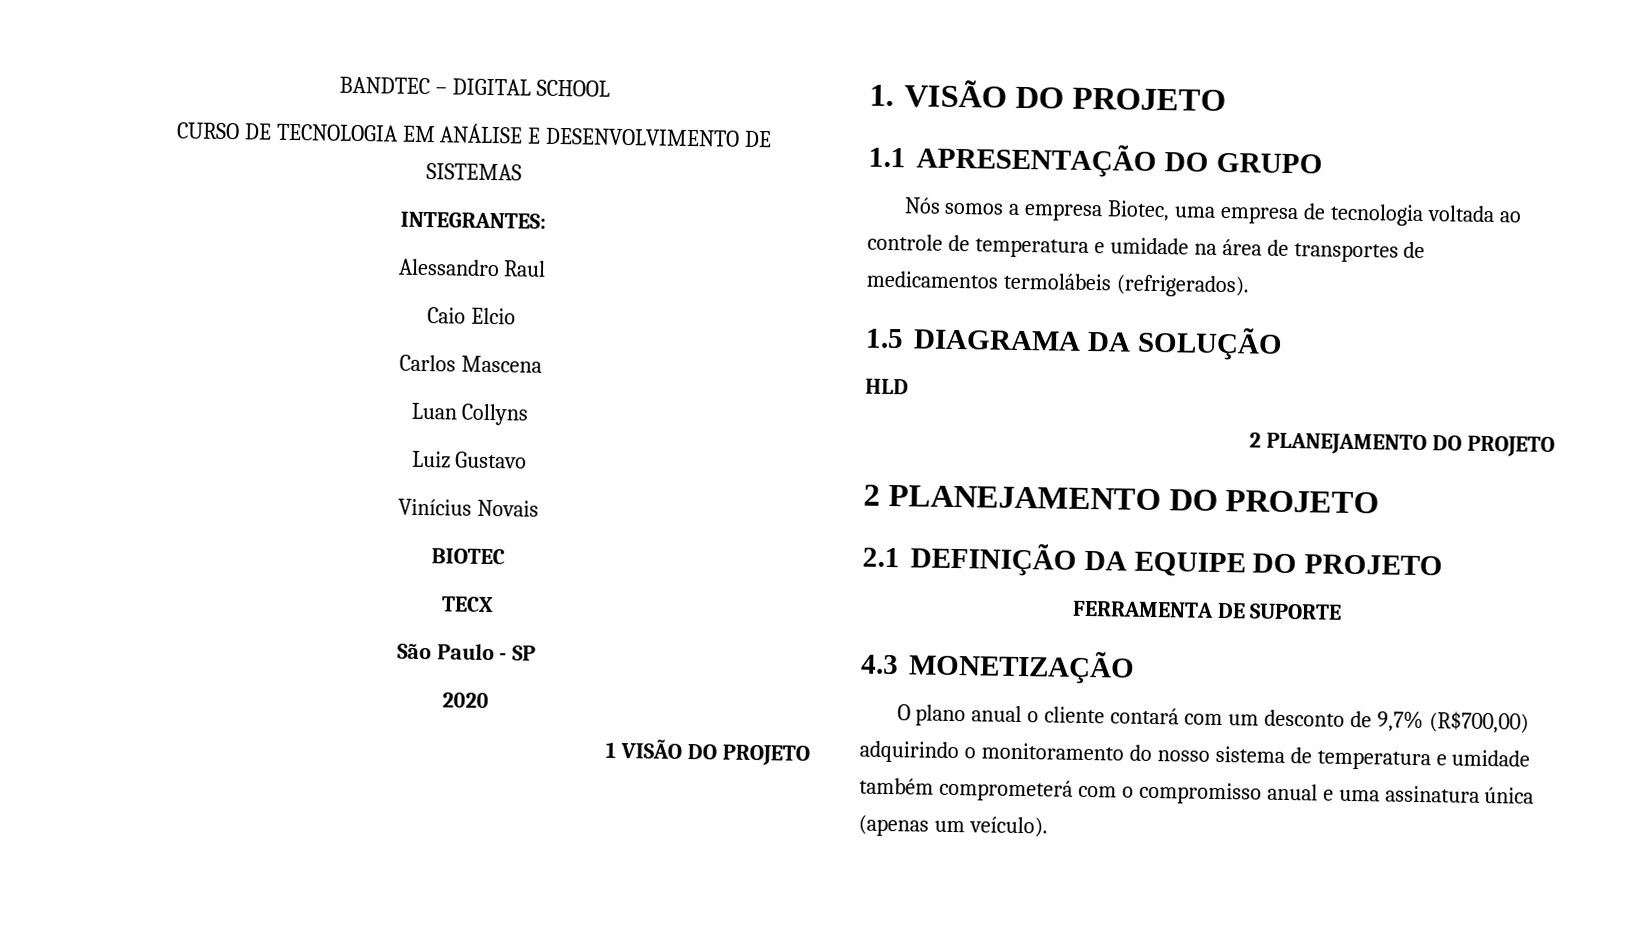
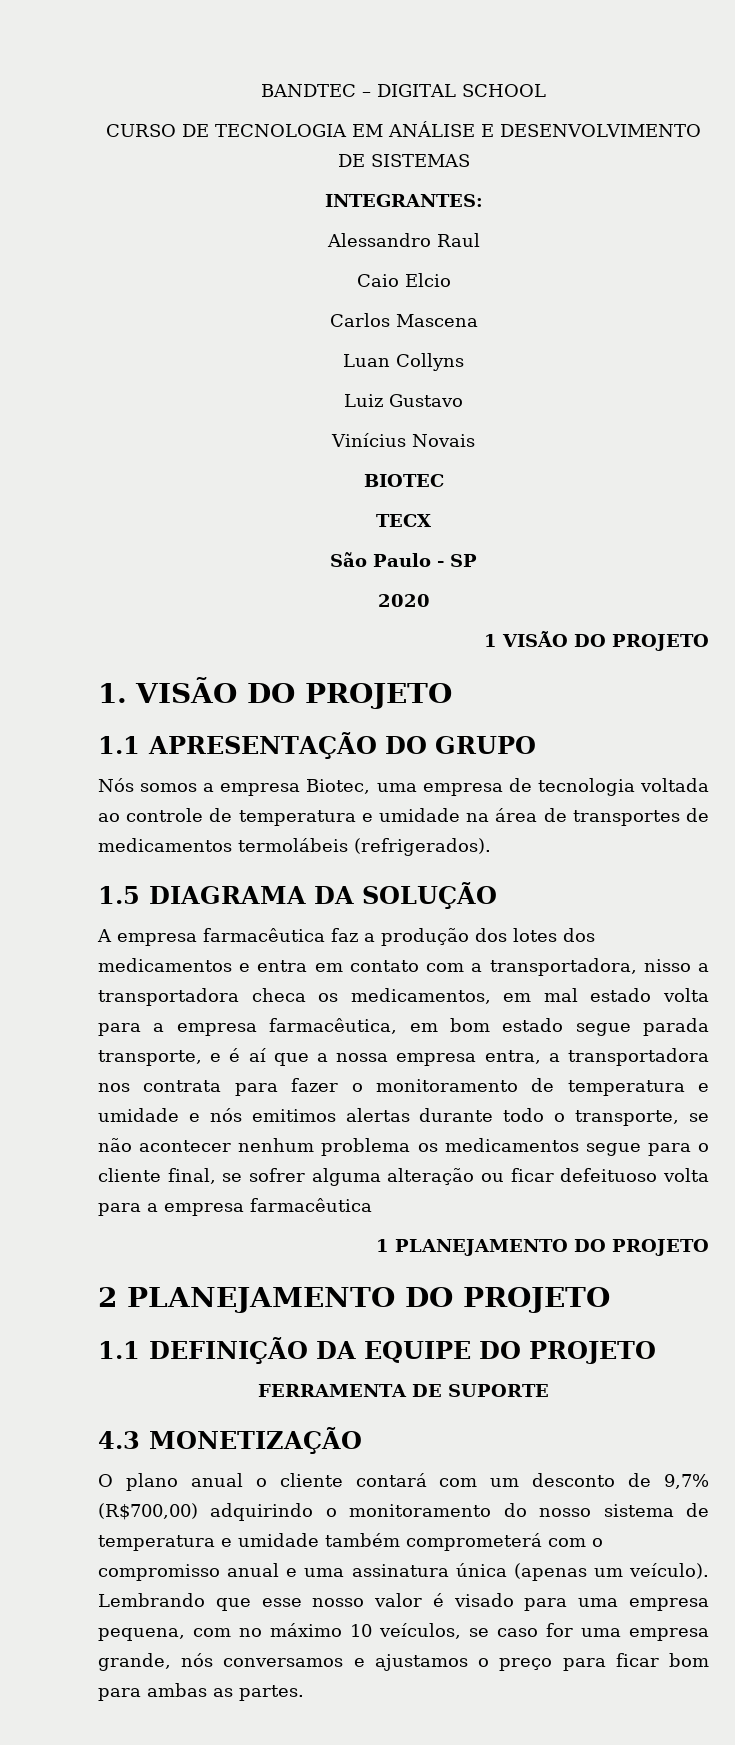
- HLD
- 2 PLANEJAMENTO DO PROJETO
+ A empresa farmacêutica faz a produção dos lotes dos medicamentos e entra em contato com a transportadora, nisso a transportadora checa os medicamentos, em mal estado volta para a empresa farmacêutica, em bom estado segue parada transporte, e é aí que a nossa empresa entra, a transportadora nos contrata para fazer o monitoramento de temperatura e umidade e nós emitimos alertas durante todo o transporte, se não acontecer nenhum problema os medicamentos segue para o cliente final, se sofrer alguma alteração ou ficar defeituoso volta para a empresa farmacêutica
+ 1 PLANEJAMENTO DO PROJETO
- 2.1 DEFINIÇÃO DA EQUIPE DO PROJETO
+ 1.1 DEFINIÇÃO DA EQUIPE DO PROJETO
+ Lembrando que esse nosso valor é visado para uma empresa pequena, com no máximo 10 veículos, se caso for uma empresa grande, nós conversamos e ajustamos o preço para ficar bom para ambas as partes.

